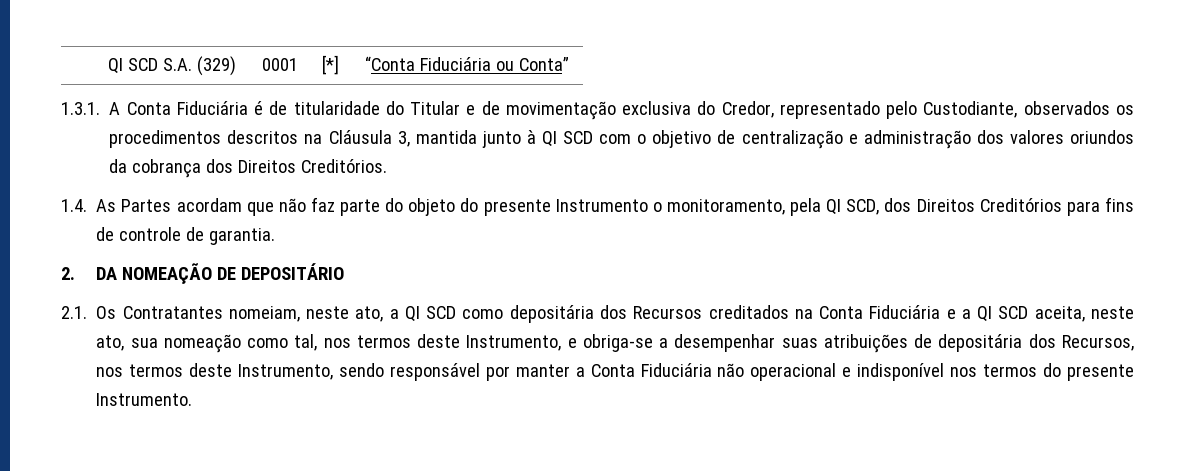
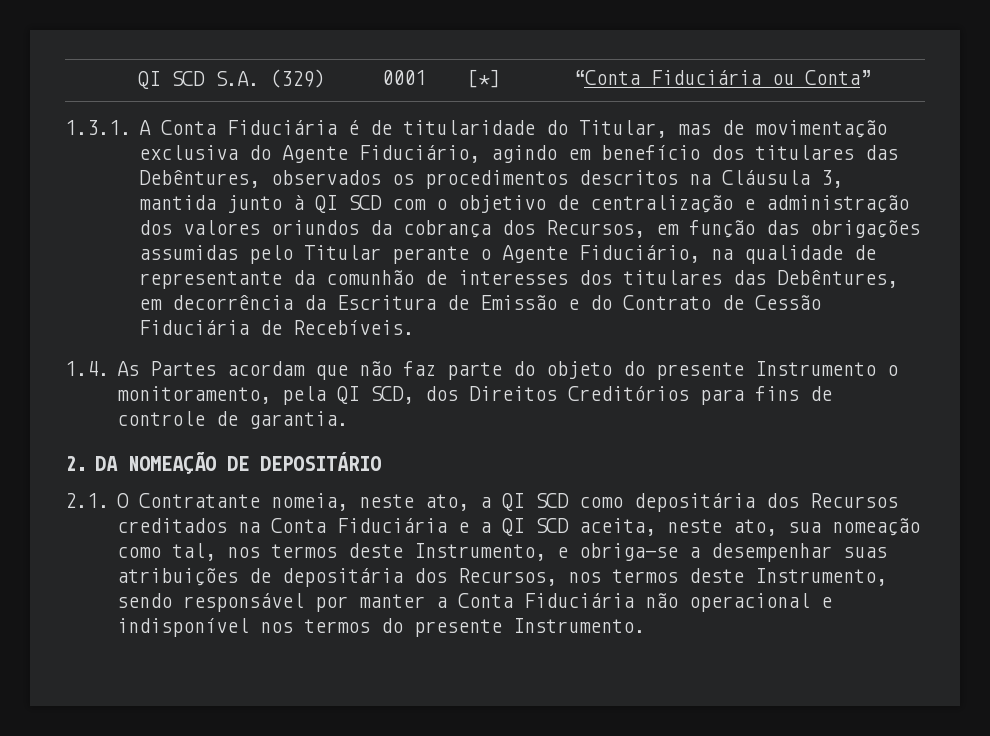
- 1.3.1. A Conta Fiduciária é de titularidade do Titular e de movimentação exclusiva do Credor, representado pelo Custodiante, observados os procedimentos descritos na Cláusula 3, mantida junto à QI SCD com o objetivo de centralização e administração dos valores oriundos da cobrança dos Direitos Creditórios.
+ 1.3.1. A Conta Fiduciária é de titularidade do Titular, mas de movimentação exclusiva do Agente Fiduciário, agindo em benefício dos titulares das Debêntures, observados os procedimentos descritos na Cláusula 3, mantida junto à QI SCD com o objetivo de centralização e administração dos valores oriundos da cobrança dos Recursos, em função das obrigações assumidas pelo Titular perante o Agente Fiduciário, na qualidade de representante da comunhão de interesses dos titulares das Debêntures, em decorrência da Escritura de Emissão e do Contrato de Cessão Fiduciária de Recebíveis.
- 2.1. Os Contratantes nomeiam, neste ato, a QI SCD como depositária dos Recursos creditados na Conta Fiduciária e a QI SCD aceita, neste ato, sua nomeação como tal, nos termos deste Instrumento, e obriga-se a desempenhar suas atribuições de depositária dos Recursos, nos termos deste Instrumento, sendo responsável por manter a Conta Fiduciária não operacional e indisponível nos termos do presente Instrumento.
+ 2.1. O Contratante nomeia, neste ato, a QI SCD como depositária dos Recursos creditados na Conta Fiduciária e a QI SCD aceita, neste ato, sua nomeação como tal, nos termos deste Instrumento, e obriga-se a desempenhar suas atribuições de depositária dos Recursos, nos termos deste Instrumento, sendo responsável por manter a Conta Fiduciária não operacional e indisponível nos termos do presente Instrumento.

